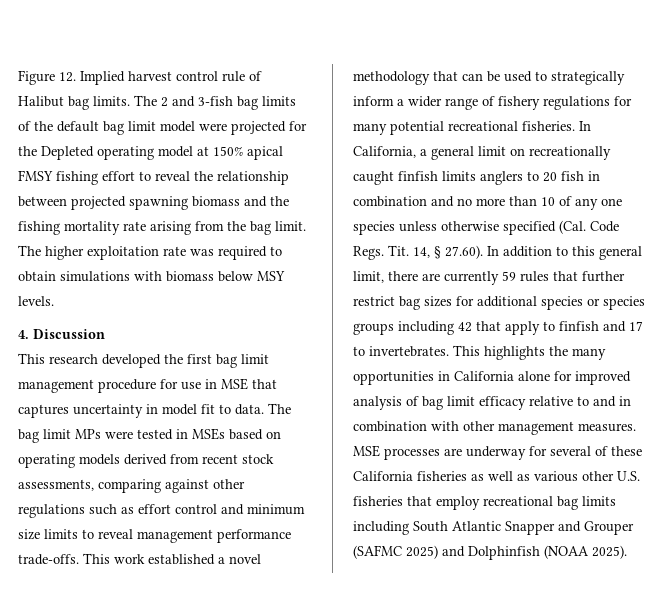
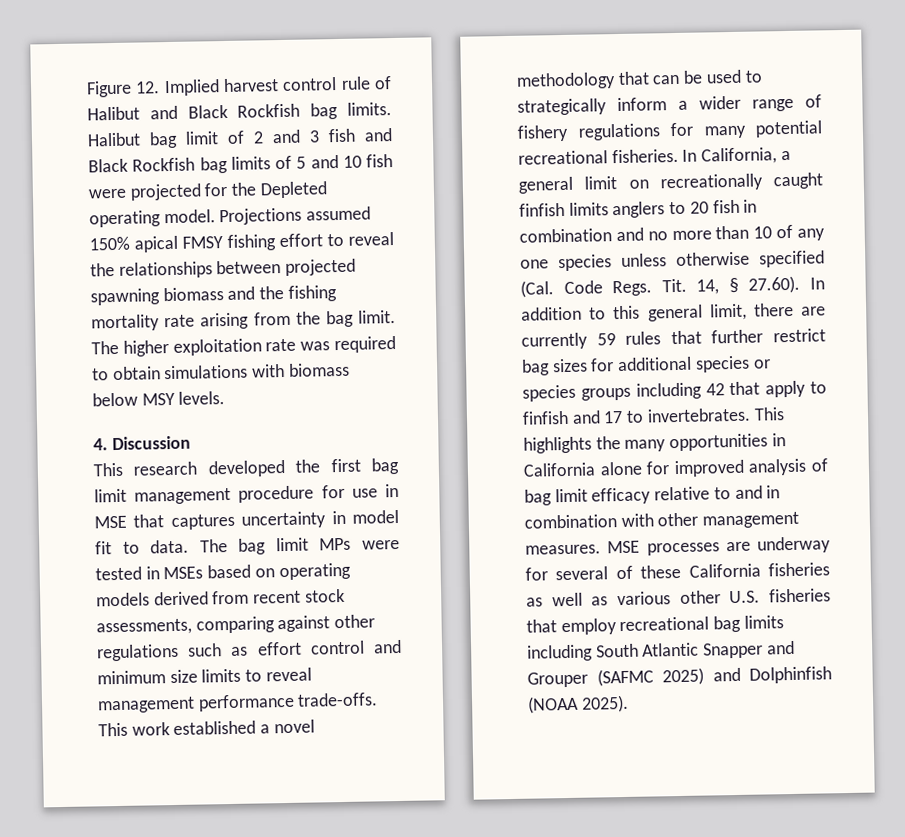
- Figure 12. Implied harvest control rule of Halibut bag limits. The 2 and 3-fish bag limits of the default bag limit model were projected for the Depleted operating model at 150% apical FMSY fishing effort to reveal the relationship between projected spawning biomass and the fishing mortality rate arising from the bag limit.
+ Figure 12. Implied harvest control rule of Halibut and Black Rockfish bag limits. Halibut bag limit of 2 and 3 fish and Black Rockfish bag limits of 5 and 10 fish were projected for the Depleted operating model. Projections assumed 150% apical FMSY fishing effort to reveal the relationships between projected spawning biomass and the fishing mortality rate arising from the bag limit.

